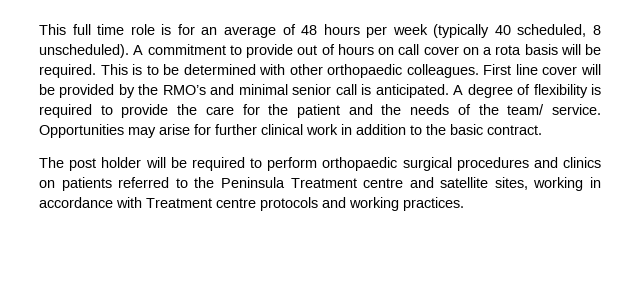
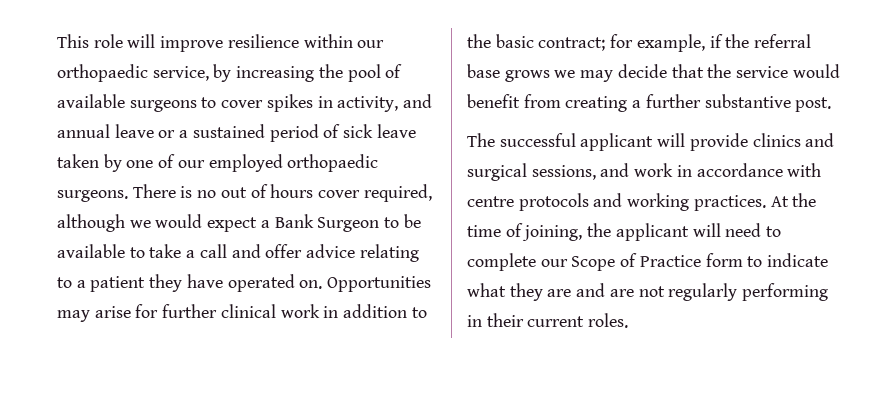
- This full time role is for an average of 48 hours per week (typically 40 scheduled, 8 unscheduled). A commitment to provide out of hours on call cover on a rota basis will be required. This is to be determined with other orthopaedic colleagues. First line cover will be provided by the RMO’s and minimal senior call is anticipated. A degree of flexibility is required to provide the care for the patient and the needs of the team/ service.
+ This role will improve resilience within our orthopaedic service, by increasing the pool of available surgeons to cover spikes in activity, and annual leave or a sustained period of sick leave taken by one of our employed orthopaedic surgeons. There is no out of hours cover required, although we would expect a Bank Surgeon to be available to take a call and offer advice relating to a patient they have operated on.
- Opportunities may arise for further clinical work in addition to the basic contract.
- The post holder will be required to perform orthopaedic surgical procedures and clinics on patients referred to the Peninsula Treatment centre and satellite sites, working in accordance with Treatment centre protocols and working practices.
+ Opportunities may arise for further clinical work in addition to the basic contract; for example, if the referral base grows we may decide that the service would benefit from creating a further substantive post.
+ The successful applicant will provide clinics and surgical sessions, and work in accordance with centre protocols and working practices.
+ At the time of joining, the applicant will need to complete our Scope of Practice form to indicate what they are and are not regularly performing in their current roles.

